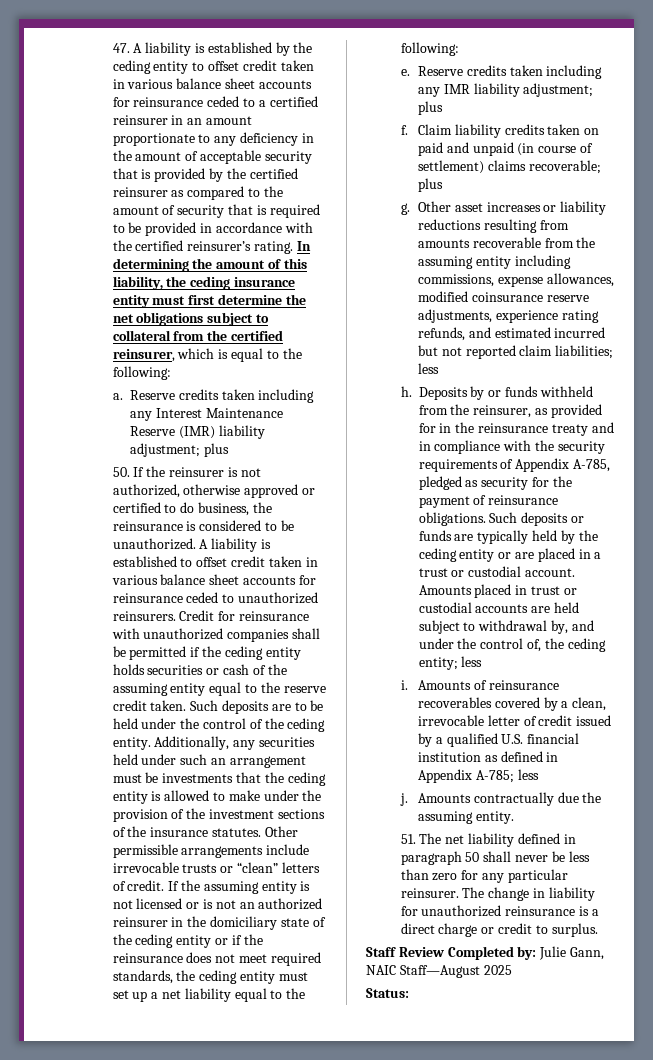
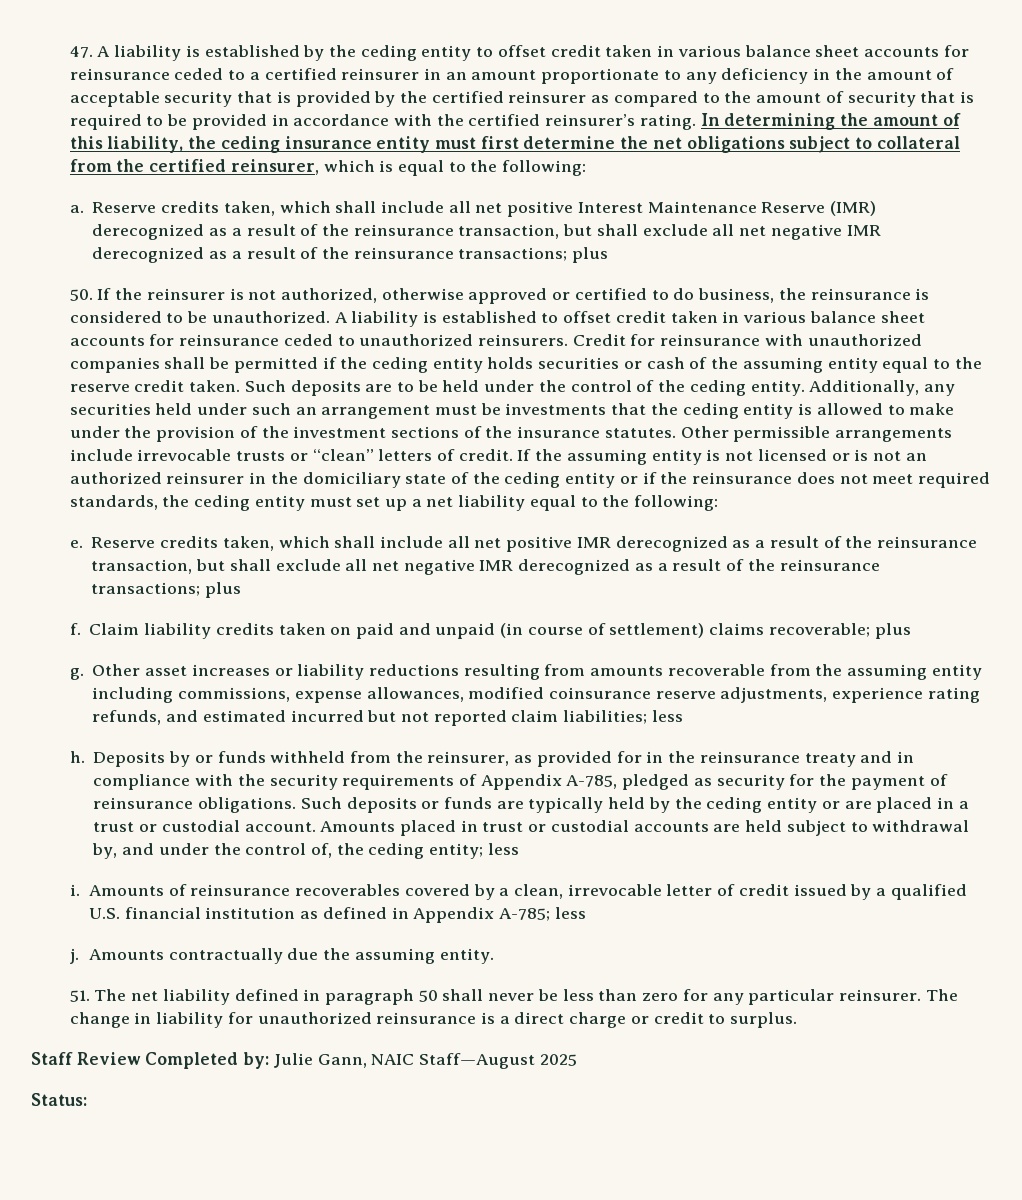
- Reserve credits taken including any Interest Maintenance Reserve (IMR) liability adjustment; plus
+ Reserve credits taken, which shall include all net positive Interest Maintenance Reserve (IMR) derecognized as a result of the reinsurance transaction, but shall exclude all net negative IMR derecognized as a result of the reinsurance transactions; plus
- Reserve credits taken including any IMR liability adjustment; plus
+ Reserve credits taken, which shall include all net positive IMR derecognized as a result of the reinsurance transaction, but shall exclude all net negative IMR derecognized as a result of the reinsurance transactions; plus

